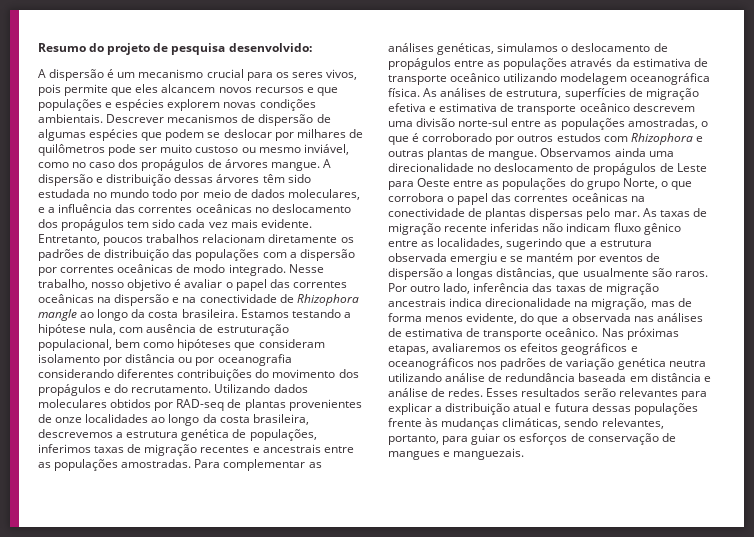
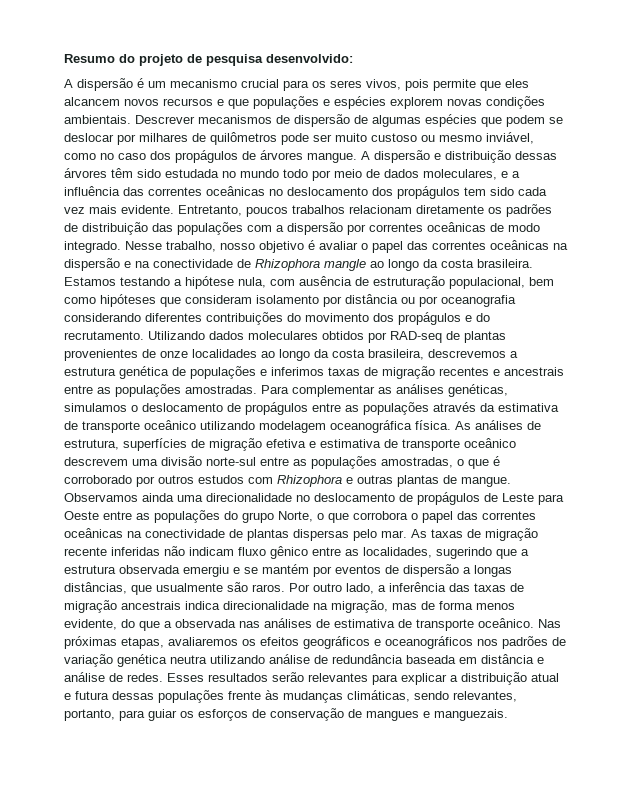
- Utilizando dados moleculares obtidos por RAD-seq de plantas provenientes de onze localidades ao longo da costa brasileira, descrevemos a estrutura genética de populações, inferimos taxas de migração recentes e ancestrais entre as populações amostradas.
+ Utilizando dados moleculares obtidos por RAD-seq de plantas provenientes de onze localidades ao longo da costa brasileira, descrevemos a estrutura genética de populações e inferimos taxas de migração recentes e ancestrais entre as populações amostradas.
- Por outro lado, inferência das taxas de migração ancestrais indica direcionalidade na migração, mas de forma menos evidente, do que a observada nas análises de estimativa de transporte oceânico.
+ Por outro lado, a inferência das taxas de migração ancestrais indica direcionalidade na migração, mas de forma menos evidente, do que a observada nas análises de estimativa de transporte oceânico.

